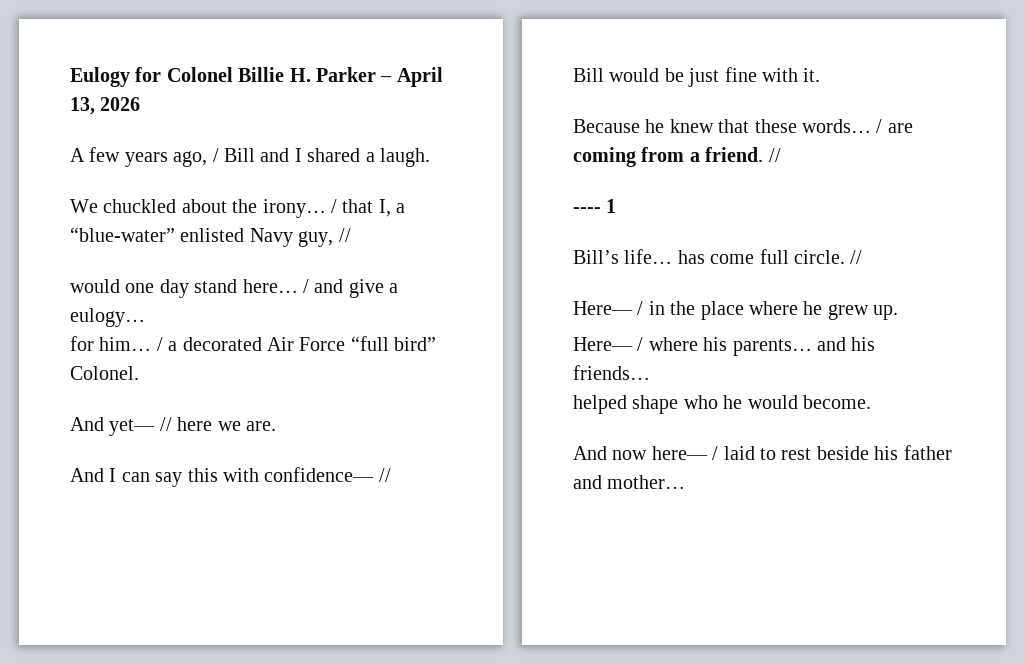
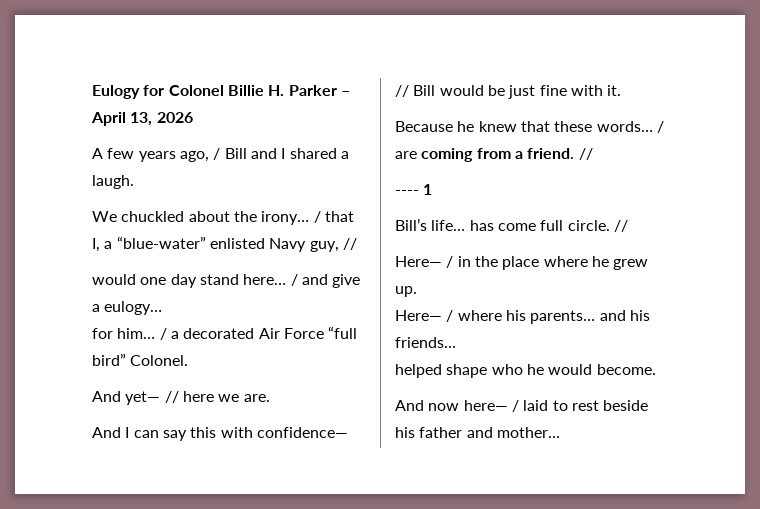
- And I can say this with confidence— //
- Bill would be just fine with it.
+ And I can say this with confidence— // Bill would be just fine with it.

